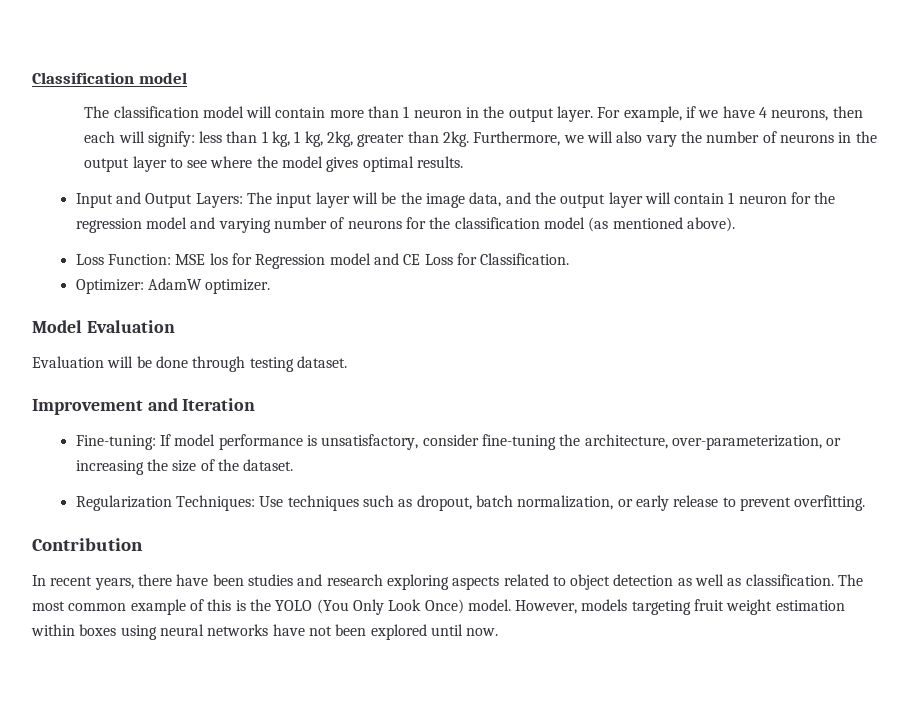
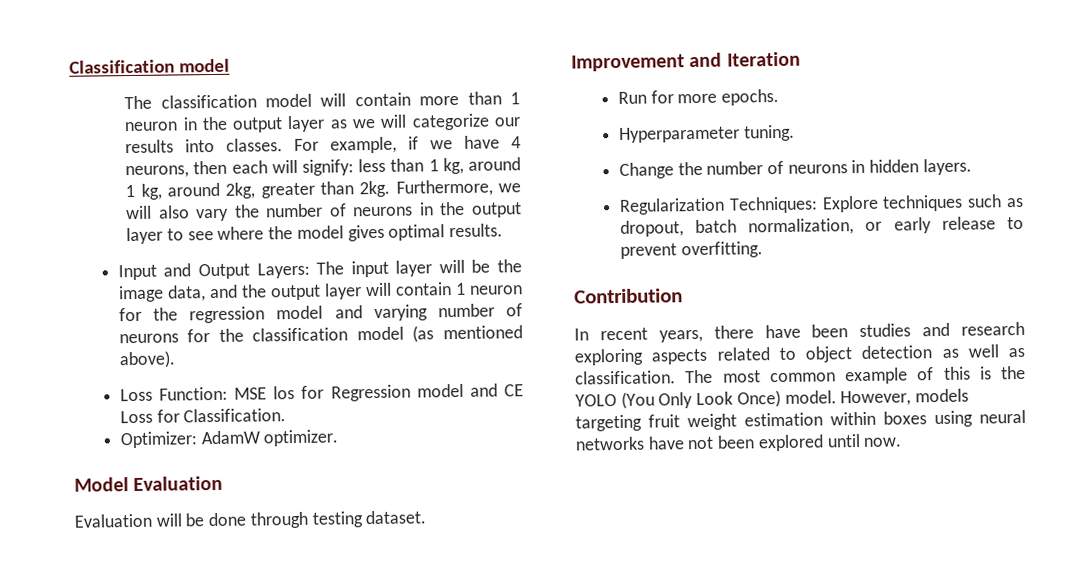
- The classification model will contain more than 1 neuron in the output layer.
+ The classification model will contain more than 1 neuron in the output layer as we will categorize our results into classes.
- For example, if we have 4 neurons, then each will signify: less than 1 kg, 1 kg, 2kg, greater than 2kg.
+ For example, if we have 4 neurons, then each will signify: less than 1 kg, around 1 kg, around 2kg, greater than 2kg.
- Fine-tuning: If model performance is unsatisfactory, consider fine-tuning the architecture, over-parameterization, or increasing the size of the dataset.
+ Run for more epochs.
+ Hyperparameter tuning.
+ Change the number of neurons in hidden layers.
- Regularization Techniques: Use techniques such as dropout, batch normalization, or early release to prevent overfitting.
+ Regularization Techniques: Explore techniques such as dropout, batch normalization, or early release to prevent overfitting.

